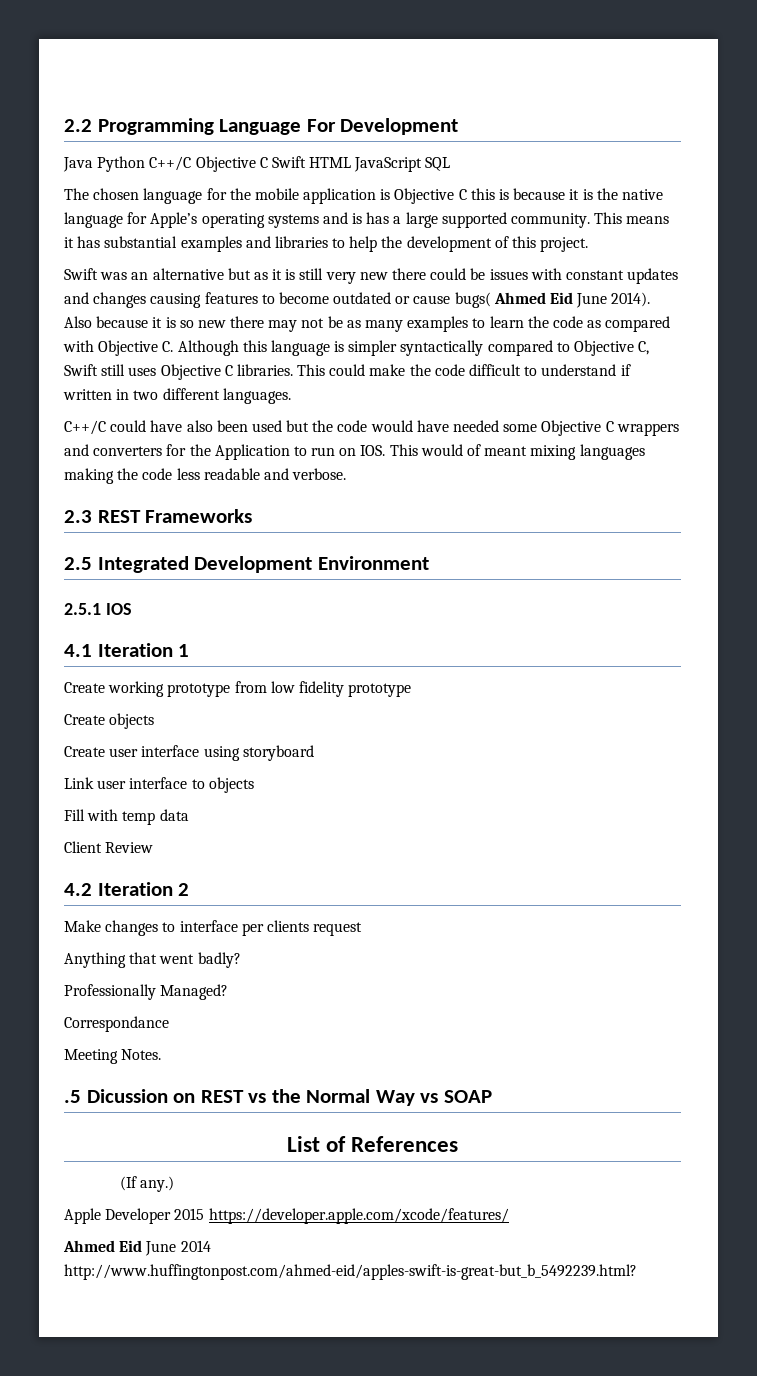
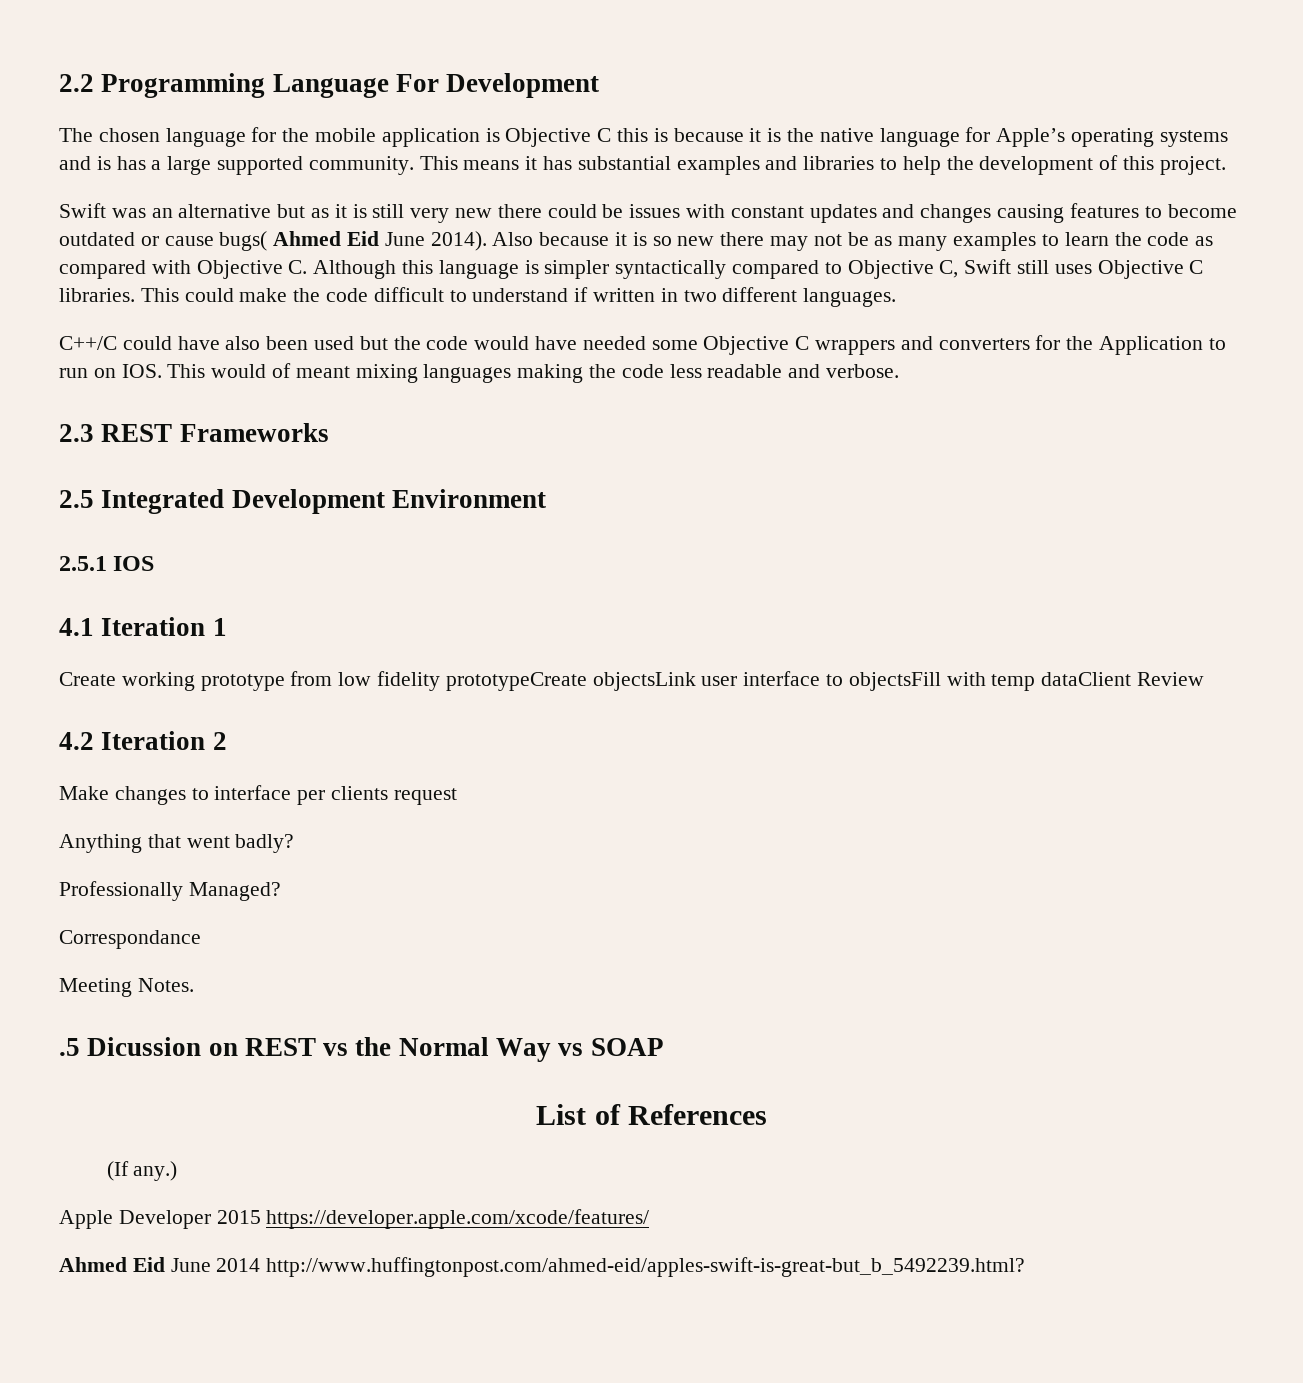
- Java Python C++/C Objective C Swift HTML JavaScript SQL
- Create working prototype from low fidelity prototype
- Create objects
- Create user interface using storyboard
- Link user interface to objects
- Fill with temp data
- Client Review
+ Create working prototype from low fidelity prototypeCreate objectsLink user interface to objectsFill with temp dataClient Review

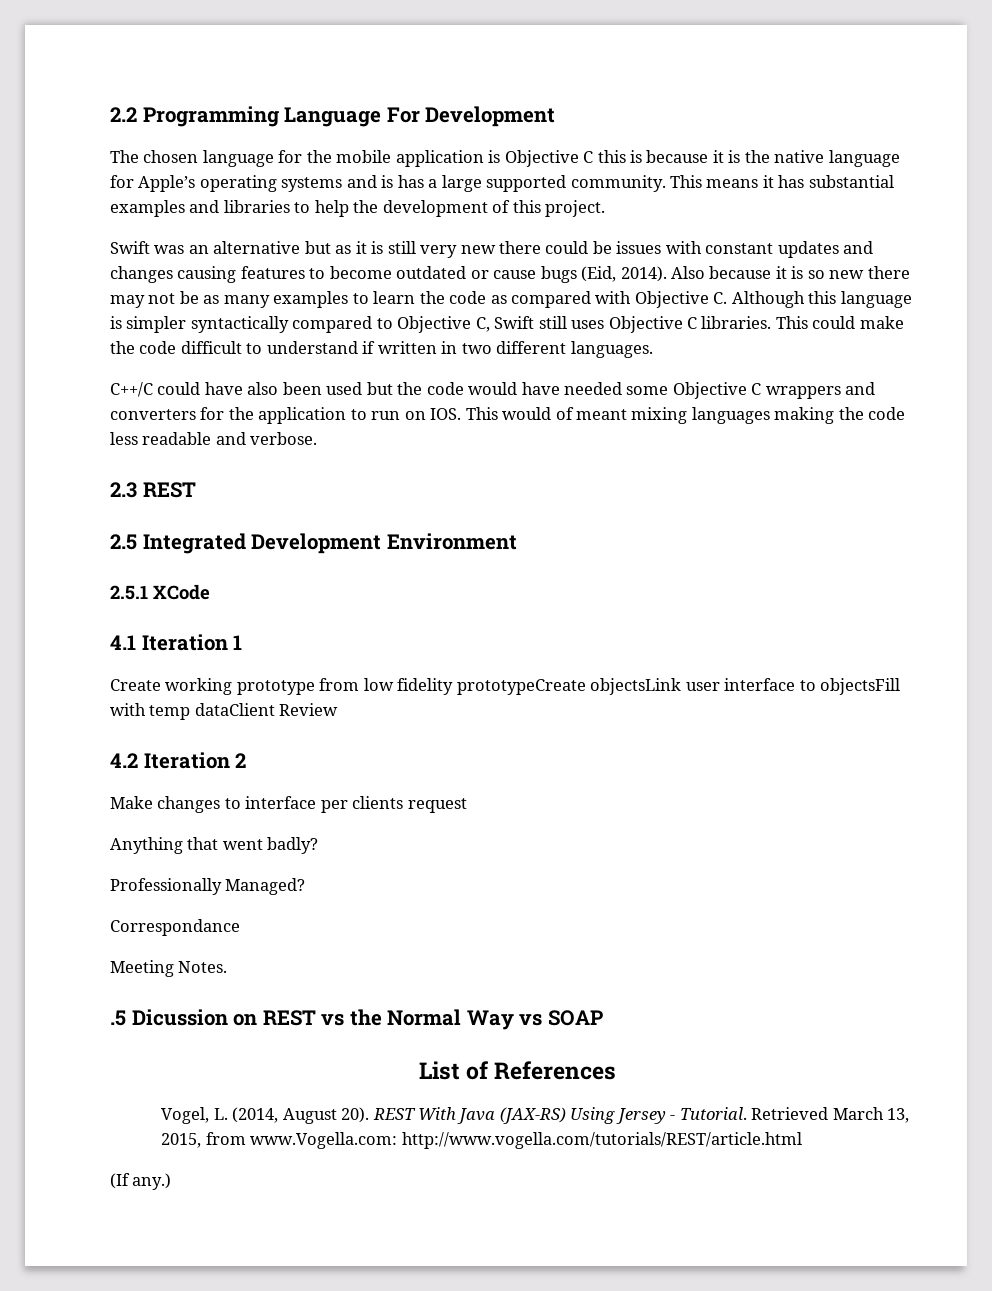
- Swift was an alternative but as it is still very new there could be issues with constant updates and changes causing features to become outdated or cause bugs( Ahmed Eid June 2014).
+ Swift was an alternative but as it is still very new there could be issues with constant updates and changes causing features to become outdated or cause bugs (Eid, 2014).
- C++/C could have also been used but the code would have needed some Objective C wrappers and converters for the Application to run on IOS. This would of meant mixing languages making the code less readable and verbose.
+ C++/C could have also been used but the code would have needed some Objective C wrappers and converters for the application to run on IOS. This would of meant mixing languages making the code less readable and verbose.
- 2.3 REST Frameworks
+ 2.3 REST
- 2.5.1 IOS
+ 2.5.1 XCode
+ Vogel, L. (2014, August 20). REST With Java (JAX-RS) Using Jersey - Tutorial. Retrieved March 13, 2015, from www.Vogella.com: http://www.vogella.com/tutorials/REST/article.html
  (If any.)
- Apple Developer 2015 https://developer.apple.com/xcode/features/
- Ahmed Eid June 2014 http://www.huffingtonpost.com/ahmed-eid/apples-swift-is-great-but_b_5492239.html?

